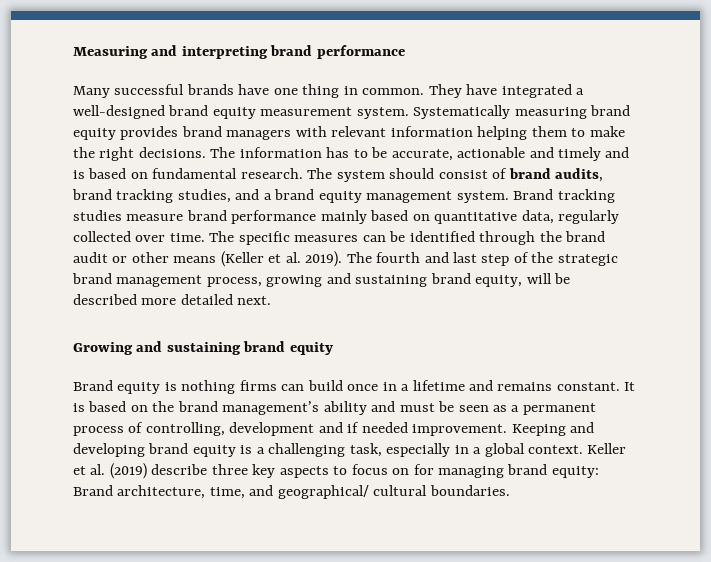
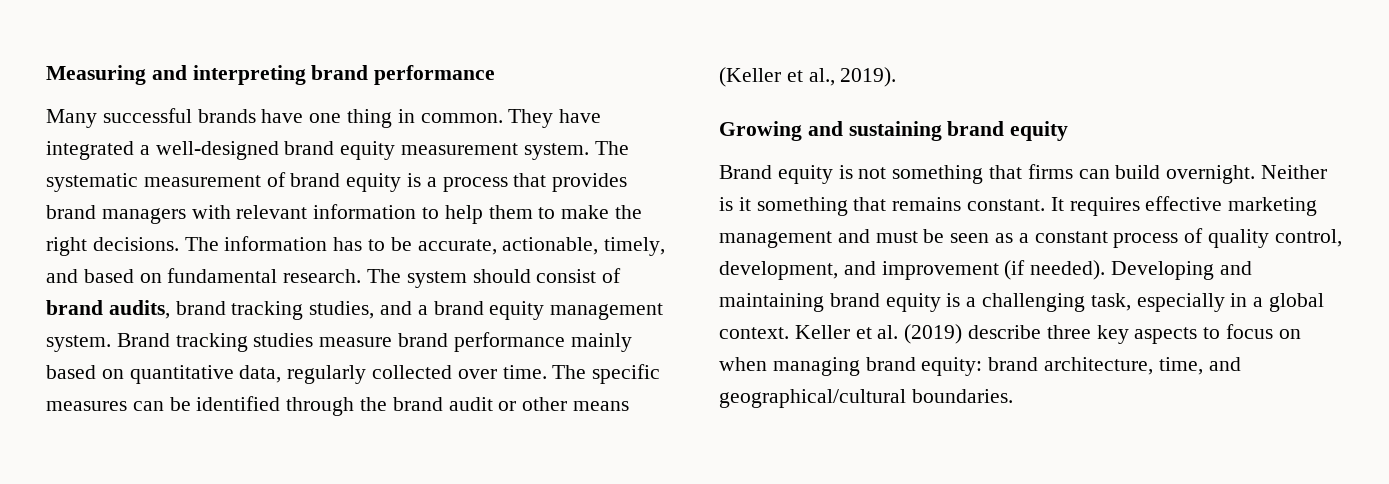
- Systematically measuring brand equity provides brand managers with relevant information helping them to make the right decisions.
+ The systematic measurement of brand equity is a process that provides brand managers with relevant information to help them to make the right decisions.
- The information has to be accurate, actionable and timely and is based on fundamental research.
+ The information has to be accurate, actionable, timely, and based on fundamental research.
- The specific measures can be identified through the brand audit or other means (Keller et al. 2019). The fourth and last step of the strategic brand management process, growing and sustaining brand equity, will be described more detailed next.
+ The specific measures can be identified through the brand audit or other means (Keller et al., 2019).
- Brand equity is nothing firms can build once in a lifetime and remains constant. It is based on the brand management’s ability and must be seen as a permanent process of controlling, development and if needed improvement. Keeping and developing brand equity is a challenging task, especially in a global context.
+ Brand equity is not something that firms can build overnight. Neither is it something that remains constant. It requires effective marketing management and must be seen as a constant process of quality control, development, and improvement (if needed). Developing and maintaining brand equity is a challenging task, especially in a global context.
- Keller et al. (2019) describe three key aspects to focus on for managing brand equity: Brand architecture, time, and geographical/ cultural boundaries.
+ Keller et al. (2019) describe three key aspects to focus on when managing brand equity: brand architecture, time, and geographical/cultural boundaries.

